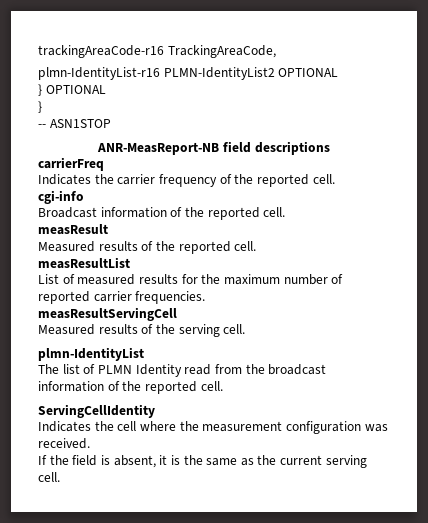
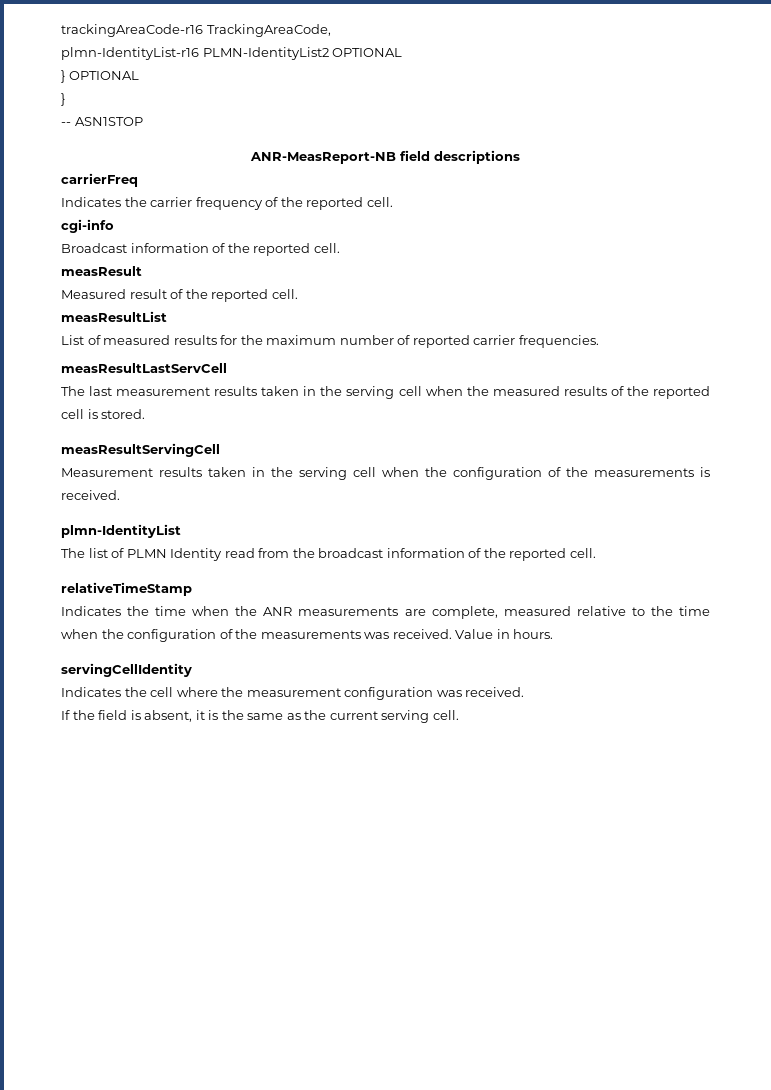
- Measured results of the reported cell.
+ Measured result of the reported cell.
+ measResultLastServCell
+ The last measurement results taken in the serving cell when the measured results of the reported cell is stored.
  measResultServingCell
- Measured results of the serving cell.
+ Measurement results taken in the serving cell when the configuration of the measurements is received.
- ServingCellIdentity
+ relativeTimeStamp
+ Indicates the time when the ANR measurements are complete, measured relative to the time when the configuration of the measurements was received. Value in hours.
+ servingCellIdentity

